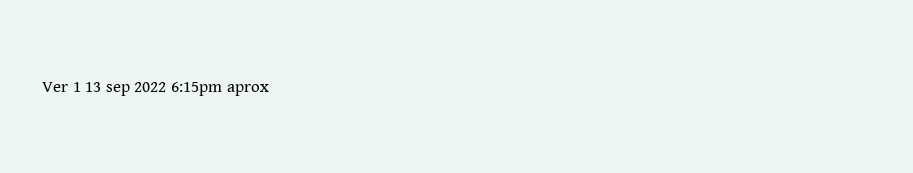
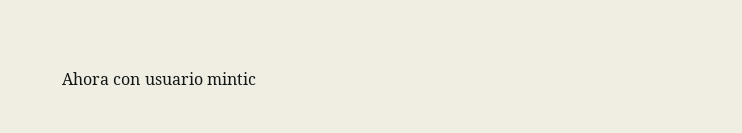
- Ver 1 13 sep 2022 6:15pm aprox
+ Ahora con usuario mintic

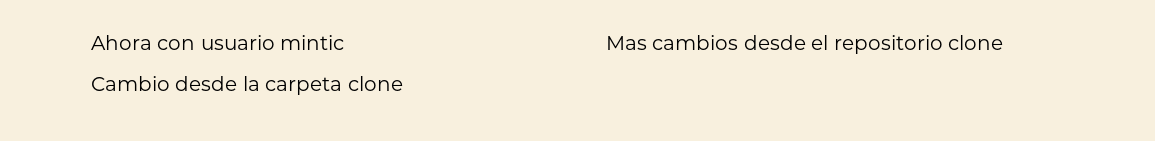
+ Cambio desde la carpeta clone
+ Mas cambios desde el repositorio clone

